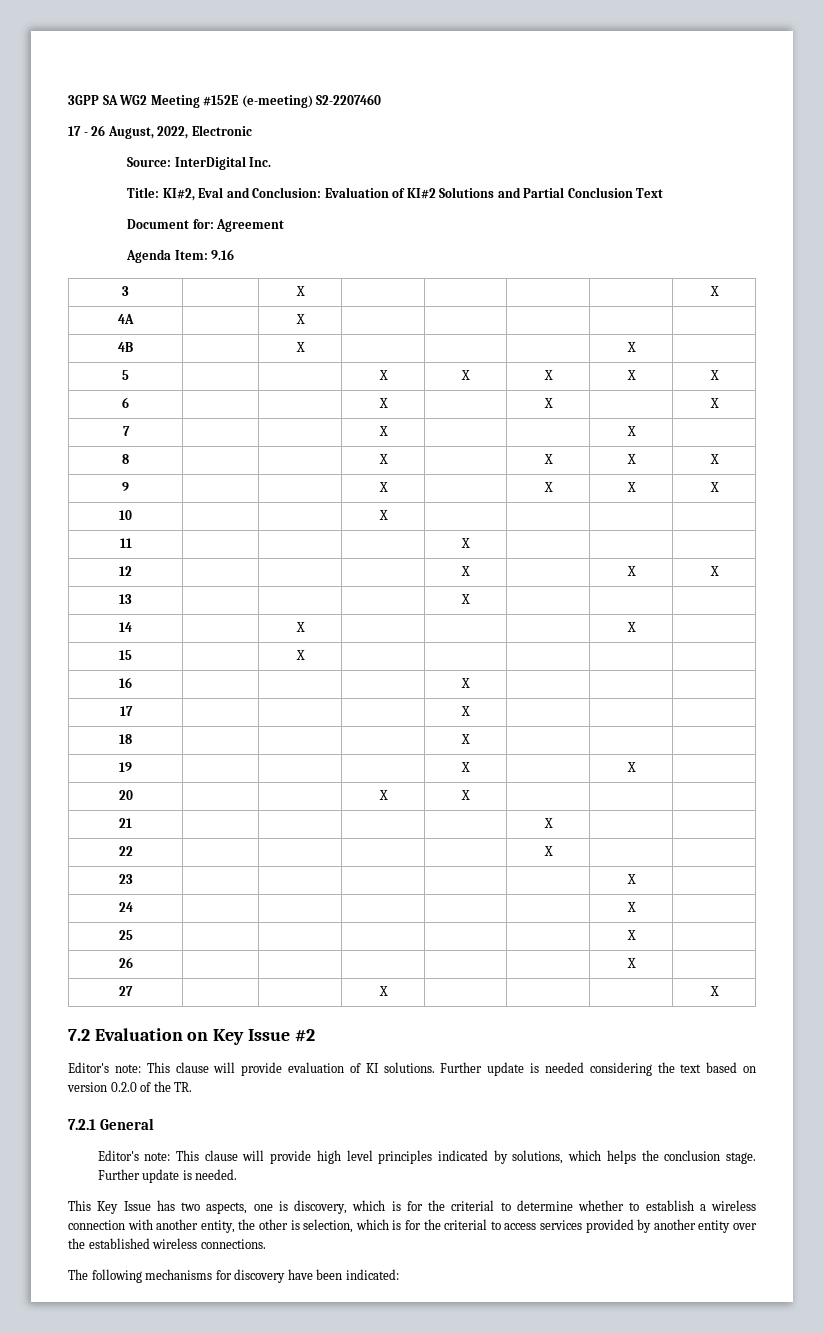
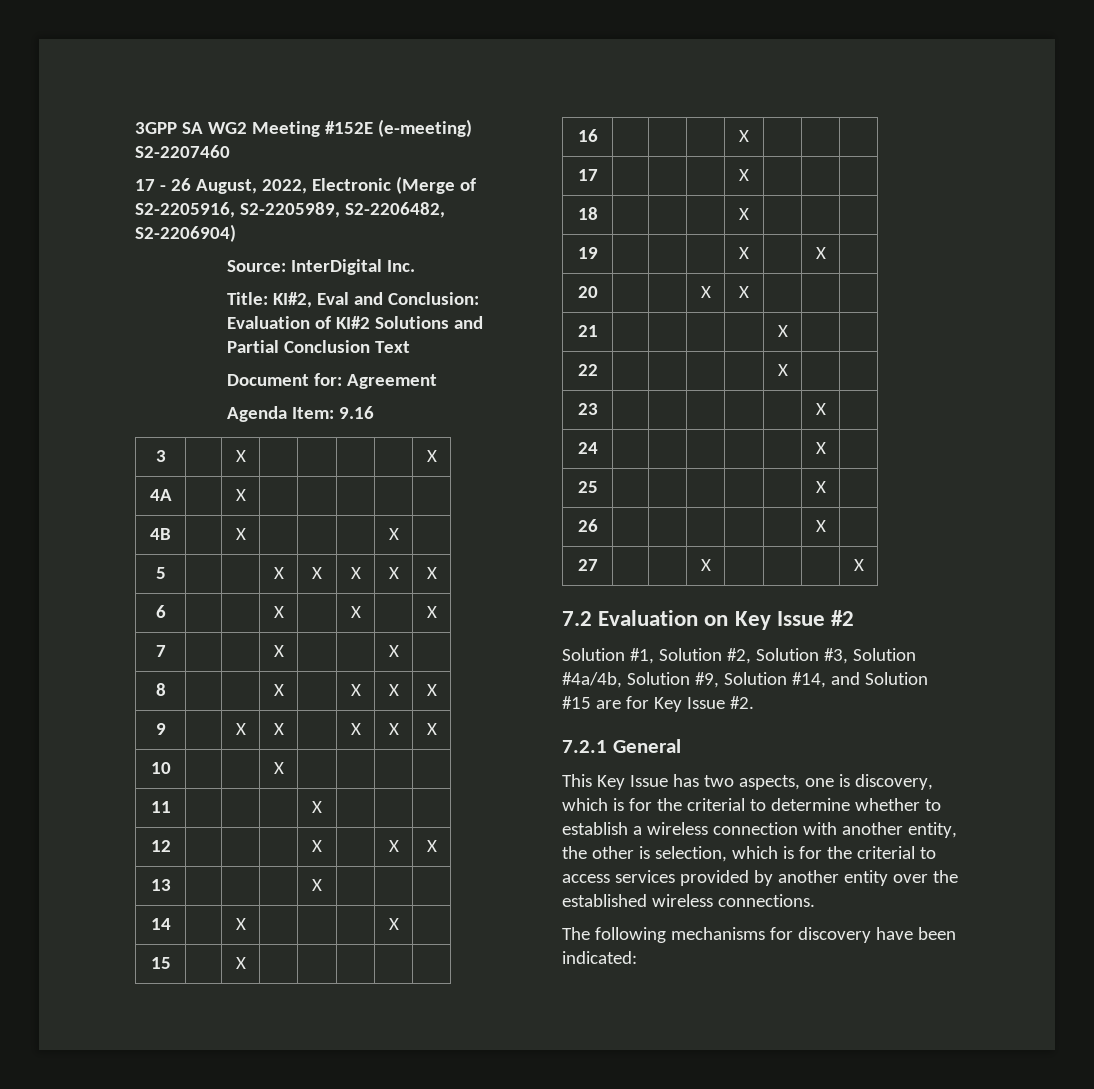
- 17 - 26 August, 2022, Electronic
+ 17 - 26 August, 2022, Electronic (Merge of S2-2205916, S2-2205989, S2-2206482, S2-2206904)
- 9 | | | X | | X | X | X
+ 9 | | X | X | | X | X | X
- Editor's note: This clause will provide evaluation of KI solutions. Further update is needed considering the text based on version 0.2.0 of the TR.
+ Solution #1, Solution #2, Solution #3, Solution #4a/4b, Solution #9, Solution #14, and Solution #15 are for Key Issue #2.
  7.2.1 General
- Editor's note: This clause will provide high level principles indicated by solutions, which helps the conclusion stage. Further update is needed.

